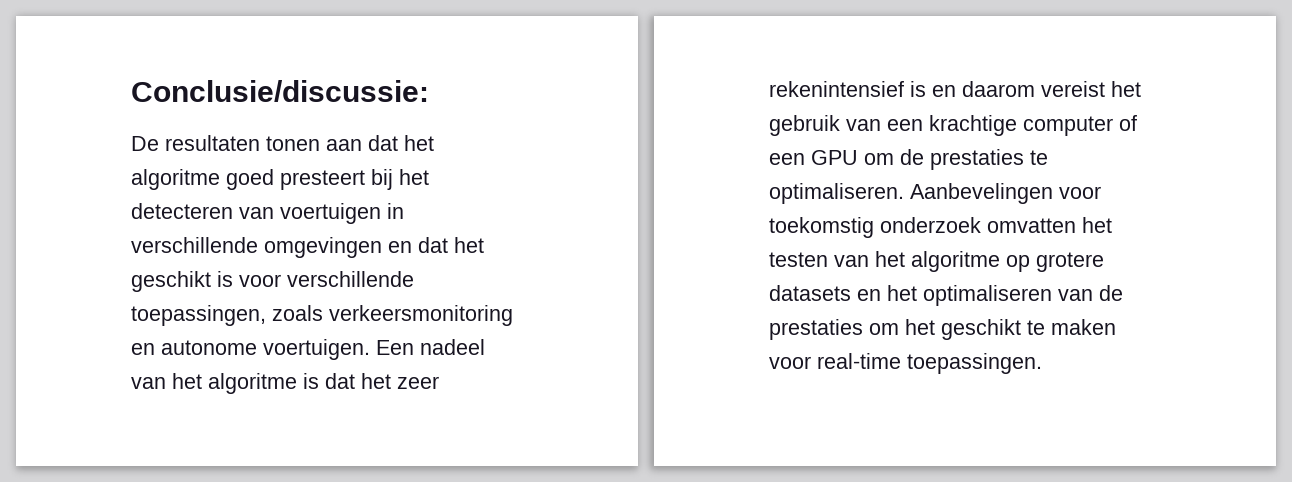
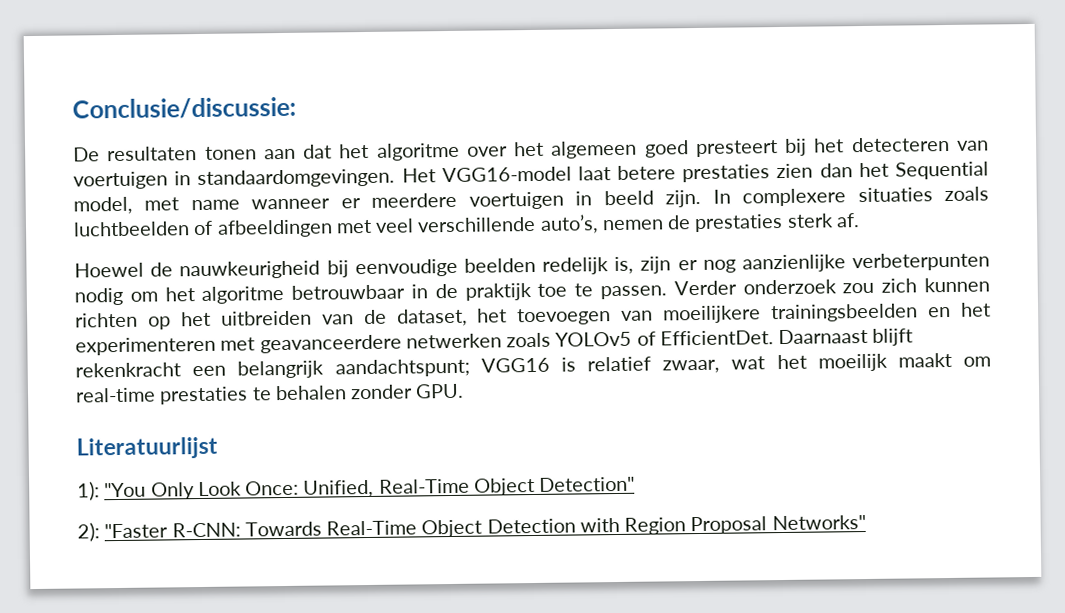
- De resultaten tonen aan dat het algoritme goed presteert bij het detecteren van voertuigen in verschillende omgevingen en dat het geschikt is voor verschillende toepassingen, zoals verkeersmonitoring en autonome voertuigen. Een nadeel van het algoritme is dat het zeer rekenintensief is en daarom vereist het gebruik van een krachtige computer of een GPU om de prestaties te optimaliseren. Aanbevelingen voor toekomstig onderzoek omvatten het testen van het algoritme op grotere datasets en het optimaliseren van de prestaties om het geschikt te maken voor real-time toepassingen.
+ De resultaten tonen aan dat het algoritme over het algemeen goed presteert bij het detecteren van voertuigen in standaardomgevingen. Het VGG16-model laat betere prestaties zien dan het Sequential model, met name wanneer er meerdere voertuigen in beeld zijn. In complexere situaties zoals luchtbeelden of afbeeldingen met veel verschillende auto’s, nemen de prestaties sterk af.
+ Hoewel de nauwkeurigheid bij eenvoudige beelden redelijk is, zijn er nog aanzienlijke verbeterpunten nodig om het algoritme betrouwbaar in de praktijk toe te passen. Verder onderzoek zou zich kunnen richten op het uitbreiden van de dataset, het toevoegen van moeilijkere trainingsbeelden en het experimenteren met geavanceerdere netwerken zoals YOLOv5 of EfficientDet. Daarnaast blijft rekenkracht een belangrijk aandachtspunt; VGG16 is relatief zwaar, wat het moeilijk maakt om real-time prestaties te behalen zonder GPU.
+ Literatuurlijst
+ 1): "You Only Look Once: Unified, Real-Time Object Detection"
+ 2): "Faster R-CNN: Towards Real-Time Object Detection with Region Proposal Networks"

